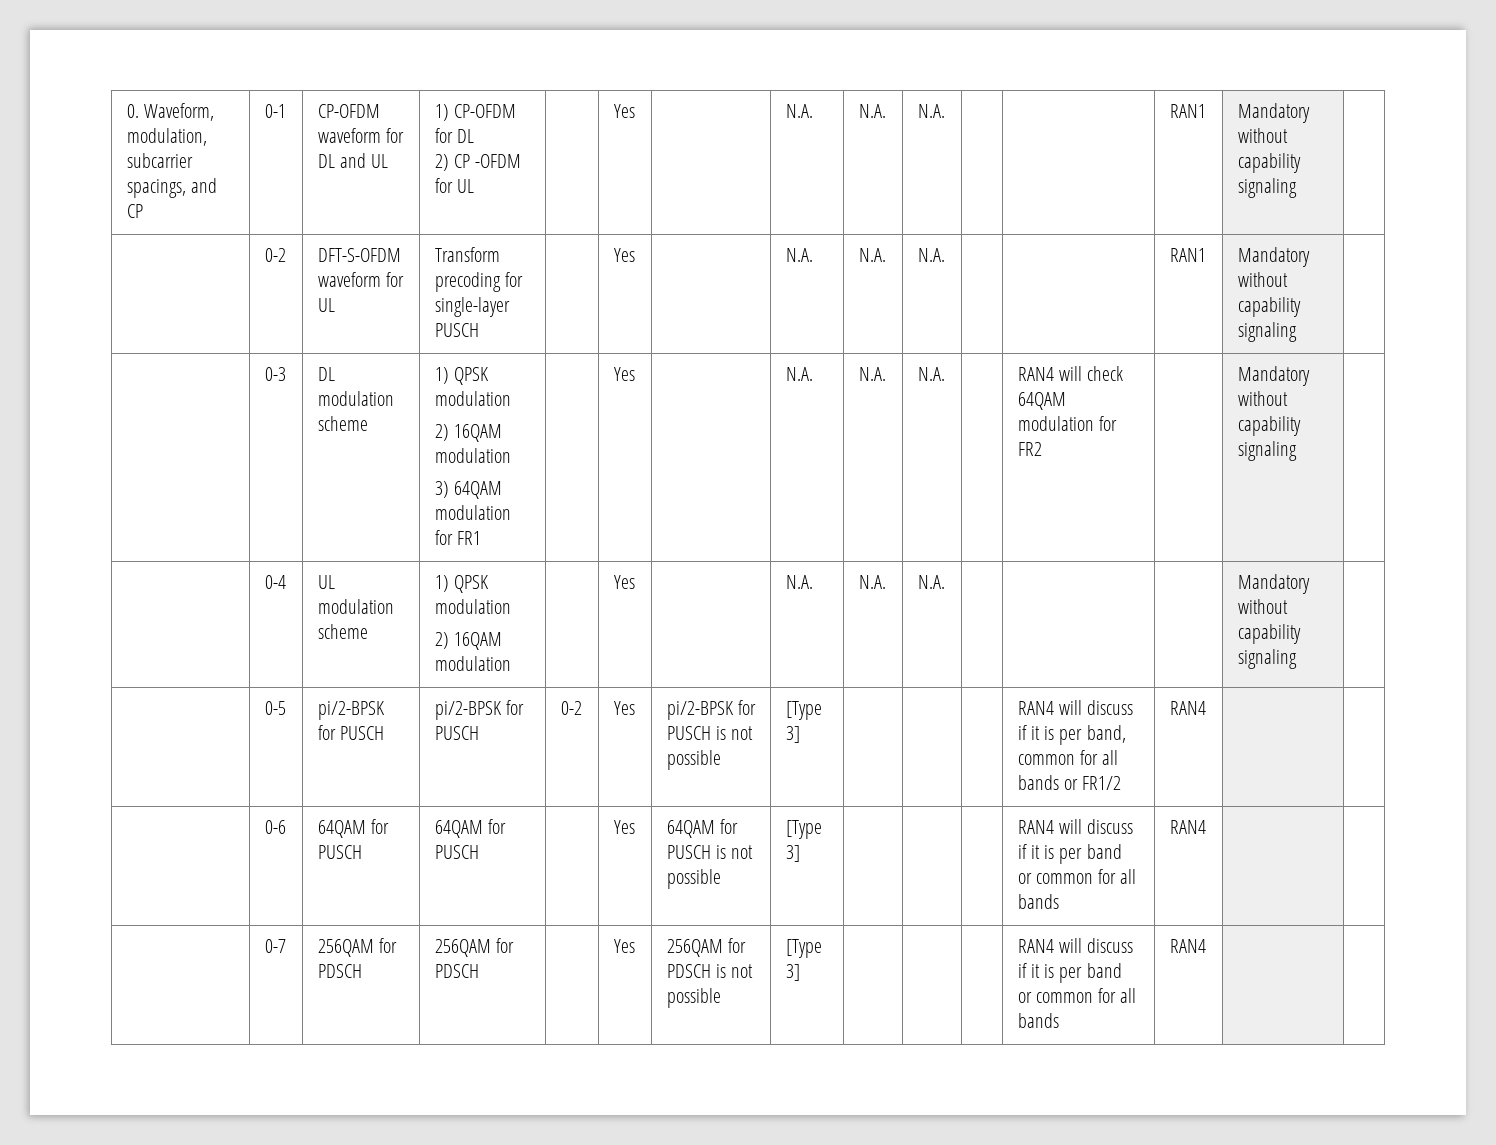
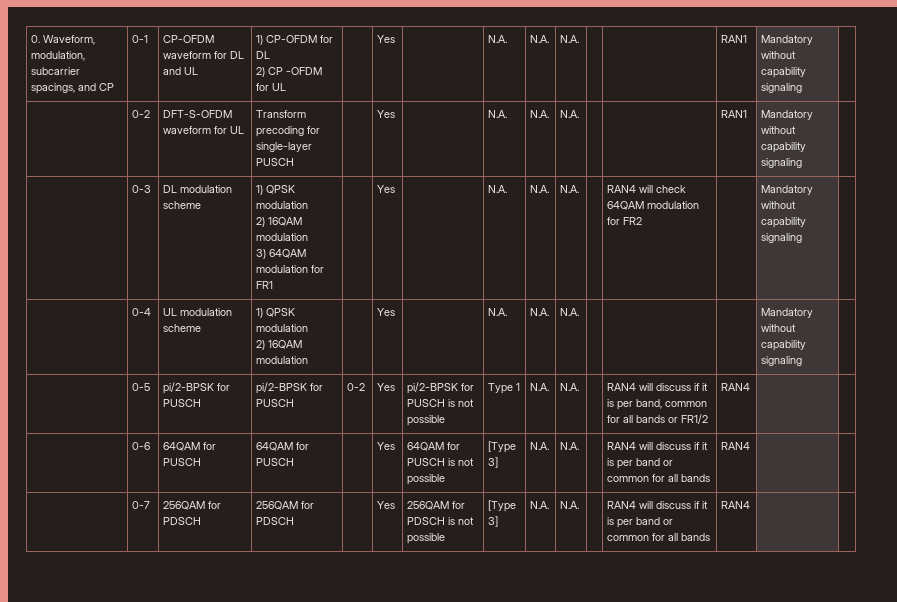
- | 0-5 | pi/2-BPSK for PUSCH | pi/2-BPSK for PUSCH | 0-2 | Yes | pi/2-BPSK for PUSCH is not possible | [Type 3] | | | | RAN4 will discuss if it is per band, common for all bands or FR1/2 | RAN4 | |
+ | 0-5 | pi/2-BPSK for PUSCH | pi/2-BPSK for PUSCH | 0-2 | Yes | pi/2-BPSK for PUSCH is not possible | Type 1 | N.A. | N.A. | | RAN4 will discuss if it is per band, common for all bands or FR1/2 | RAN4 | |
- | 0-6 | 64QAM for PUSCH | 64QAM for PUSCH | | Yes | 64QAM for PUSCH is not possible | [Type 3] | | | | RAN4 will discuss if it is per band or common for all bands | RAN4 | |
+ | 0-6 | 64QAM for PUSCH | 64QAM for PUSCH | | Yes | 64QAM for PUSCH is not possible | [Type 3] | N.A. | N.A. | | RAN4 will discuss if it is per band or common for all bands | RAN4 | |
- | 0-7 | 256QAM for PDSCH | 256QAM for PDSCH | | Yes | 256QAM for PDSCH is not possible | [Type 3] | | | | RAN4 will discuss if it is per band or common for all bands | RAN4 | |
+ | 0-7 | 256QAM for PDSCH | 256QAM for PDSCH | | Yes | 256QAM for PDSCH is not possible | [Type 3] | N.A. | N.A. | | RAN4 will discuss if it is per band or common for all bands | RAN4 | |

